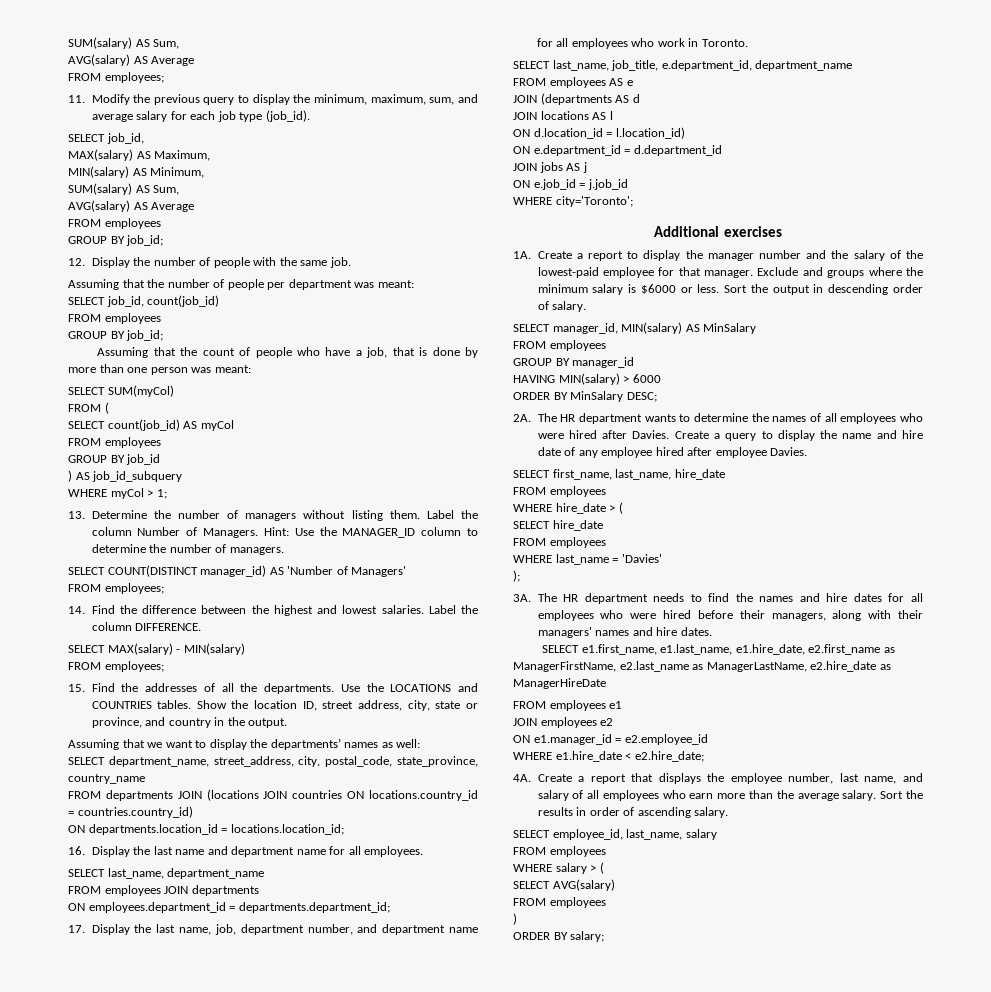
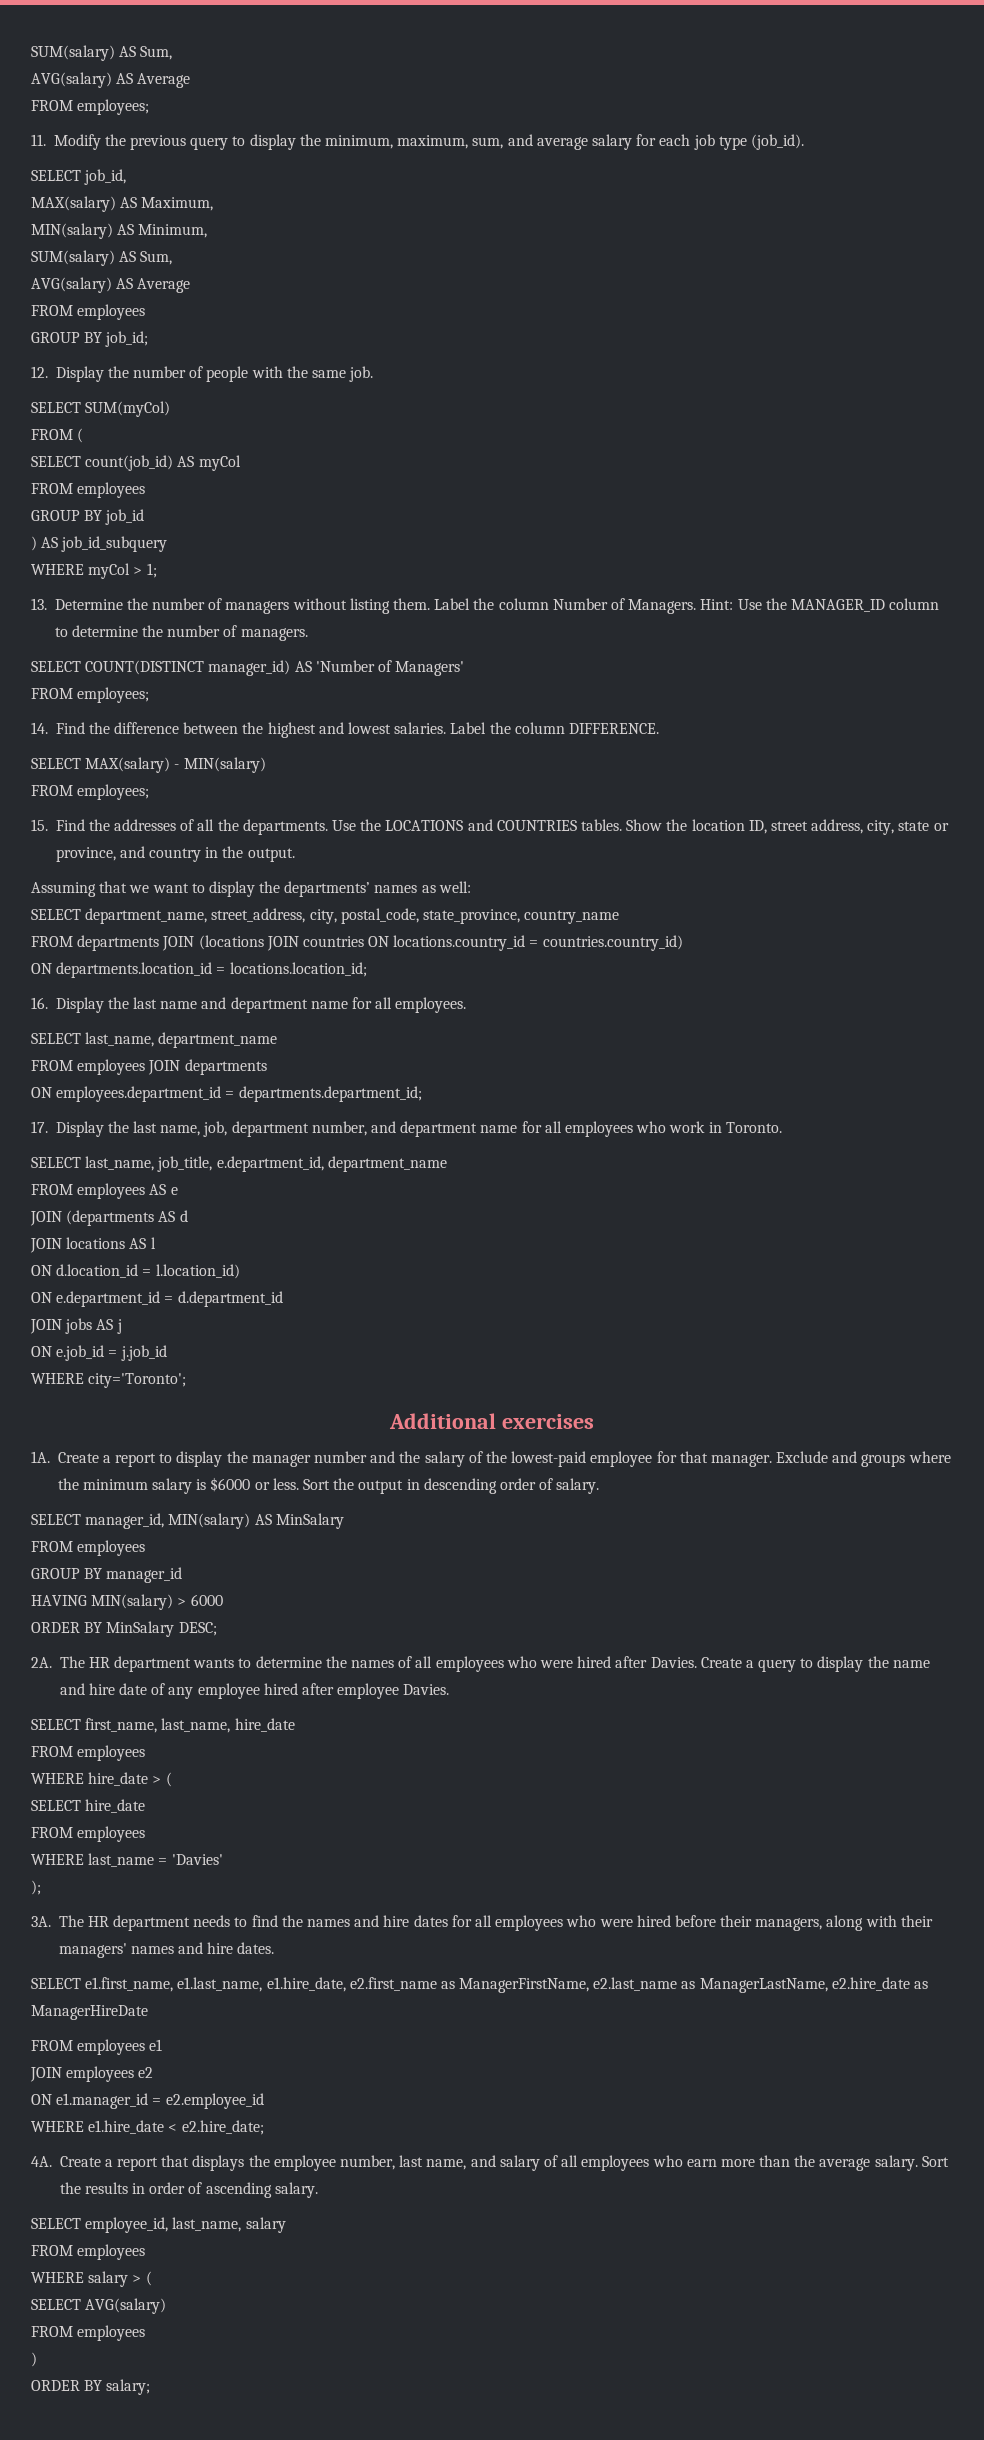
- Assuming that the number of people per department was meant:
- SELECT job_id, count(job_id)
- FROM employees
- GROUP BY job_id;
- Assuming that the count of people who have a job, that is done by more than one person was meant:

